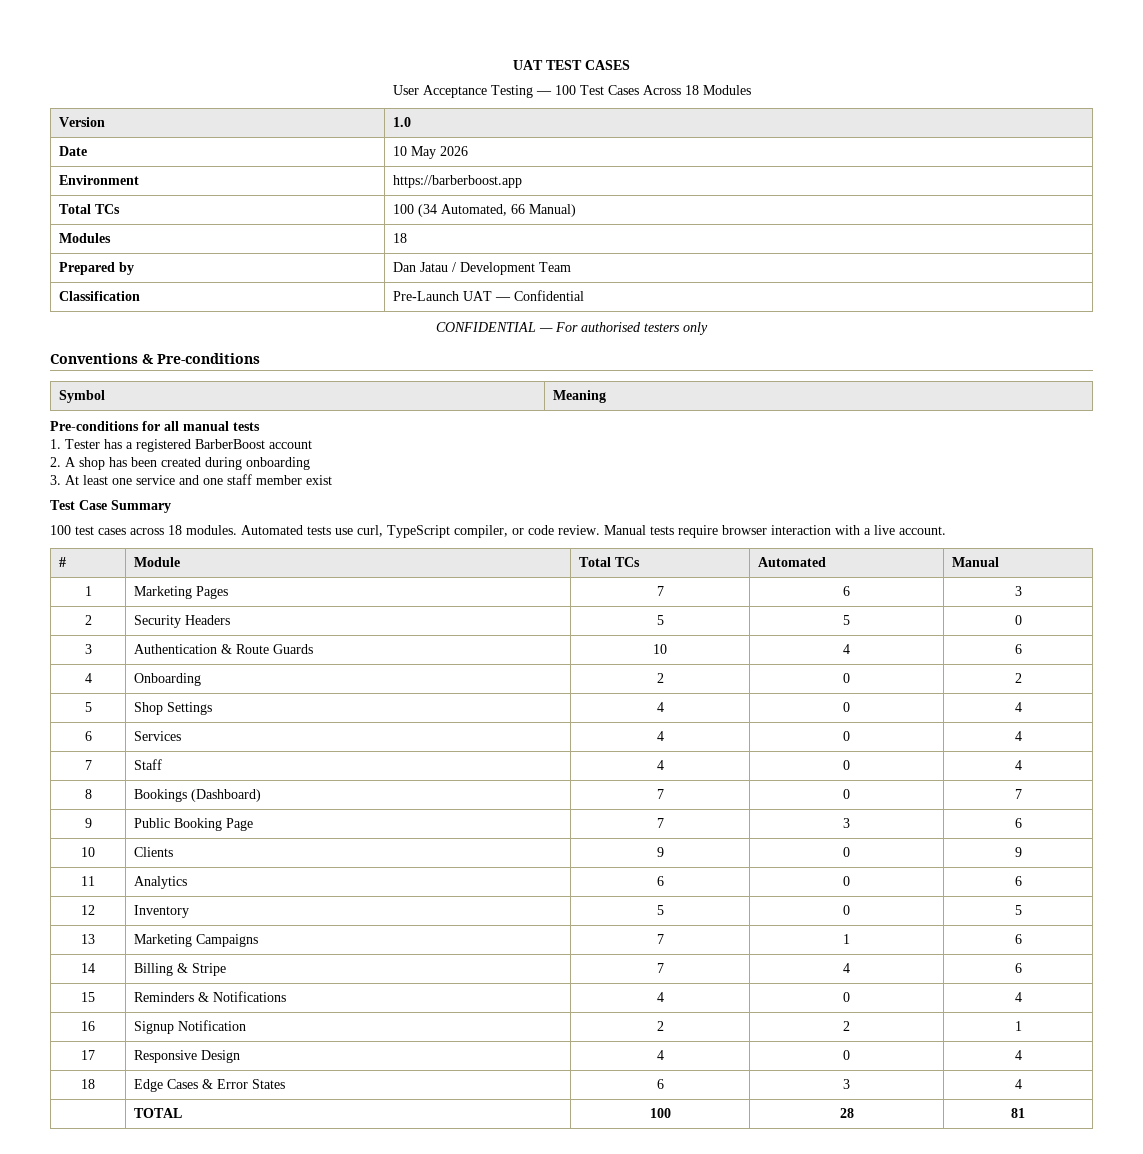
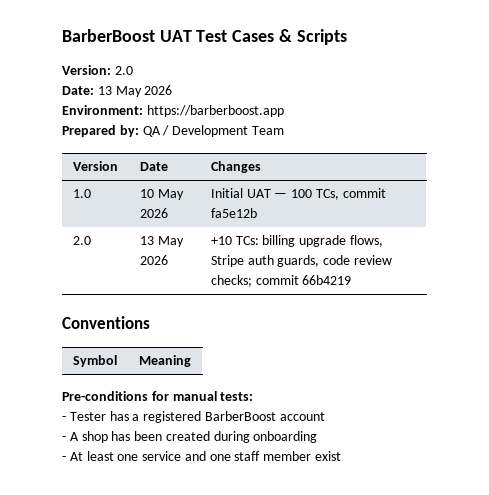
- UAT TEST CASES
- User Acceptance Testing — 100 Test Cases Across 18 Modules
+ BarberBoost UAT Test Cases & Scripts
+ Version: 2.0
+ Date: 13 May 2026
+ Environment: https://barberboost.app
+ Prepared by: QA / Development Team
- Version | 1.0
- Date | 10 May 2026
- Environment | https://barberboost.app
- Total TCs | 100 (34 Automated, 66 Manual)
- Modules | 18
- Prepared by | Dan Jatau / Development Team
- Classification | Pre-Launch UAT — Confidential
- CONFIDENTIAL — For authorised testers only
+ Version | Date | Changes
+ 1.0 | 10 May 2026 | Initial UAT — 100 TCs, commit fa5e12b
+ 2.0 | 13 May 2026 | +10 TCs: billing upgrade flows, Stripe auth guards, code review checks; commit 66b4219
- Conventions & Pre-conditions
+ Conventions
- Pre-conditions for all manual tests
- 1. Tester has a registered BarberBoost account
+ Pre-conditions for manual tests:
+ - Tester has a registered BarberBoost account
- 2. A shop has been created during onboarding
+ - A shop has been created during onboarding
- 3. At least one service and one staff member exist
+ - At least one service and one staff member exist
- Test Case Summary
- 100 test cases across 18 modules. Automated tests use curl, TypeScript compiler, or code review. Manual tests require browser interaction with a live account.
- # | Module | Total TCs | Automated | Manual
- 1 | Marketing Pages | 7 | 6 | 3
- 2 | Security Headers | 5 | 5 | 0
- 3 | Authentication & Route Guards | 10 | 4 | 6
- 4 | Onboarding | 2 | 0 | 2
- 5 | Shop Settings | 4 | 0 | 4
- 6 | Services | 4 | 0 | 4
- 7 | Staff | 4 | 0 | 4
- 8 | Bookings (Dashboard) | 7 | 0 | 7
- 9 | Public Booking Page | 7 | 3 | 6
- 10 | Clients | 9 | 0 | 9
- 11 | Analytics | 6 | 0 | 6
- 12 | Inventory | 5 | 0 | 5
- 13 | Marketing Campaigns | 7 | 1 | 6
- 14 | Billing & Stripe | 7 | 4 | 6
- 15 | Reminders & Notifications | 4 | 0 | 4
- 16 | Signup Notification | 2 | 2 | 1
- 17 | Responsive Design | 4 | 0 | 4
- 18 | Edge Cases & Error States | 6 | 3 | 4
- | TOTAL | 100 | 28 | 81

